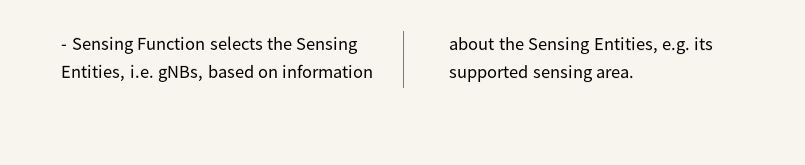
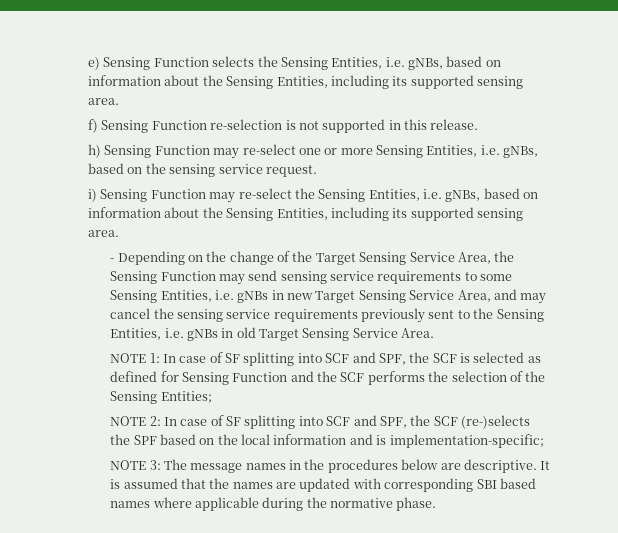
- - Sensing Function selects the Sensing Entities, i.e. gNBs, based on information about the Sensing Entities, e.g. its supported sensing area.
+ e) Sensing Function selects the Sensing Entities, i.e. gNBs, based on information about the Sensing Entities, including its supported sensing area.
+ f) Sensing Function re-selection is not supported in this release.
+ h) Sensing Function may re-select one or more Sensing Entities, i.e. gNBs, based on the sensing service request.
+ i) Sensing Function may re-select the Sensing Entities, i.e. gNBs, based on information about the Sensing Entities, including its supported sensing area.
+ - Depending on the change of the Target Sensing Service Area, the Sensing Function may send sensing service requirements to some Sensing Entities, i.e. gNBs in new Target Sensing Service Area, and may cancel the sensing service requirements previously sent to the Sensing Entities, i.e. gNBs in old Target Sensing Service Area.
+ NOTE 1: In case of SF splitting into SCF and SPF, the SCF is selected as defined for Sensing Function and the SCF performs the selection of the Sensing Entities;
+ NOTE 2: In case of SF splitting into SCF and SPF, the SCF (re-)selects the SPF based on the local information and is implementation-specific;
+ NOTE 3: The message names in the procedures below are descriptive. It is assumed that the names are updated with corresponding SBI based names where applicable during the normative phase.

